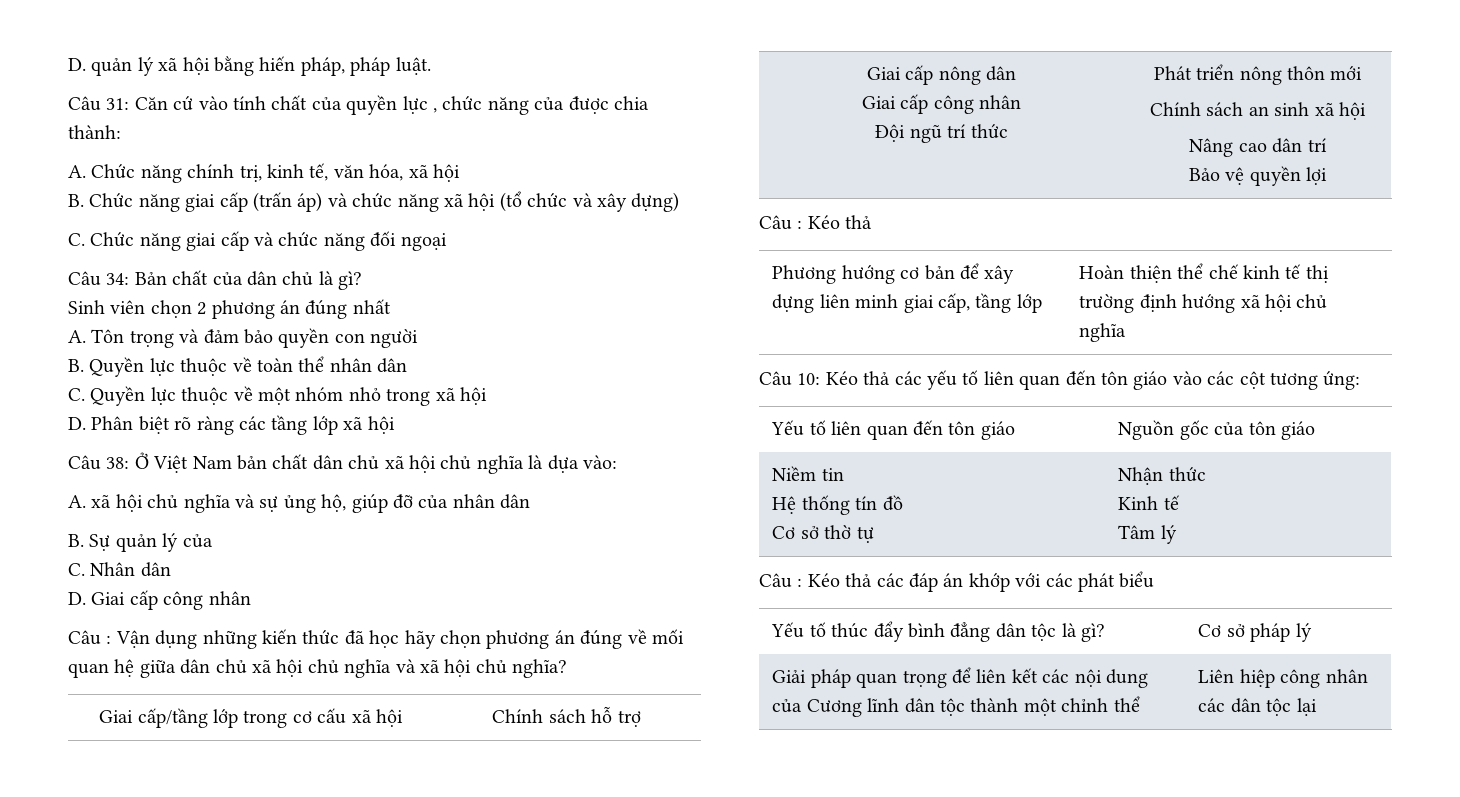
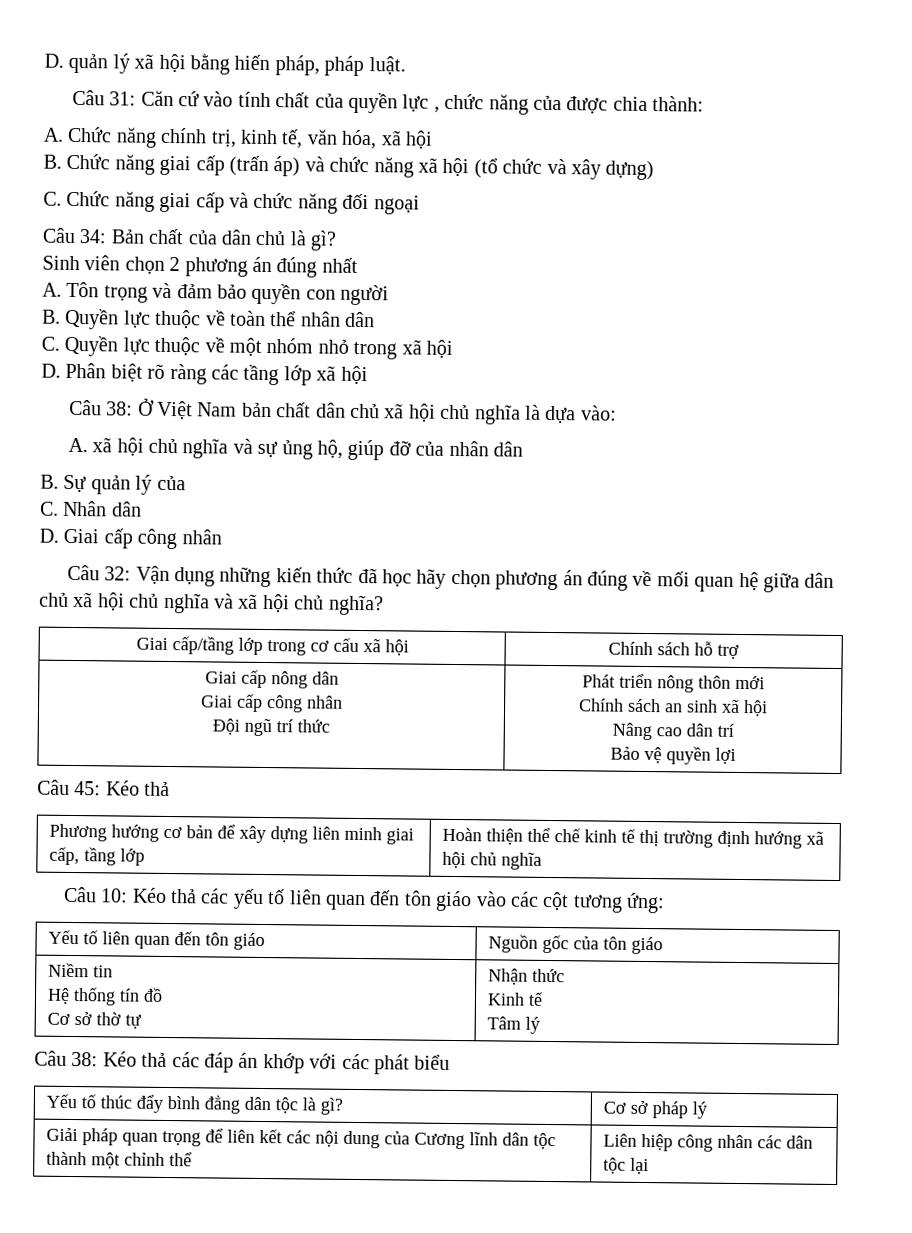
- Câu : Vận dụng những kiến thức đã học hãy chọn phương án đúng về mối quan hệ giữa dân chủ xã hội chủ nghĩa và xã hội chủ nghĩa?
+ Câu 32: Vận dụng những kiến thức đã học hãy chọn phương án đúng về mối quan hệ giữa dân chủ xã hội chủ nghĩa và xã hội chủ nghĩa?
  Giai cấp nông dân
  Giai cấp công nhân
  Đội ngũ trí thức | Phát triển nông thôn mới
  Chính sách an sinh xã hội
  Nâng cao dân trí
  Bảo vệ quyền lợi
- Câu : Kéo thả
+ Câu 45: Kéo thả
- Câu : Kéo thả các đáp án khớp với các phát biểu
+ Câu 38: Kéo thả các đáp án khớp với các phát biểu

